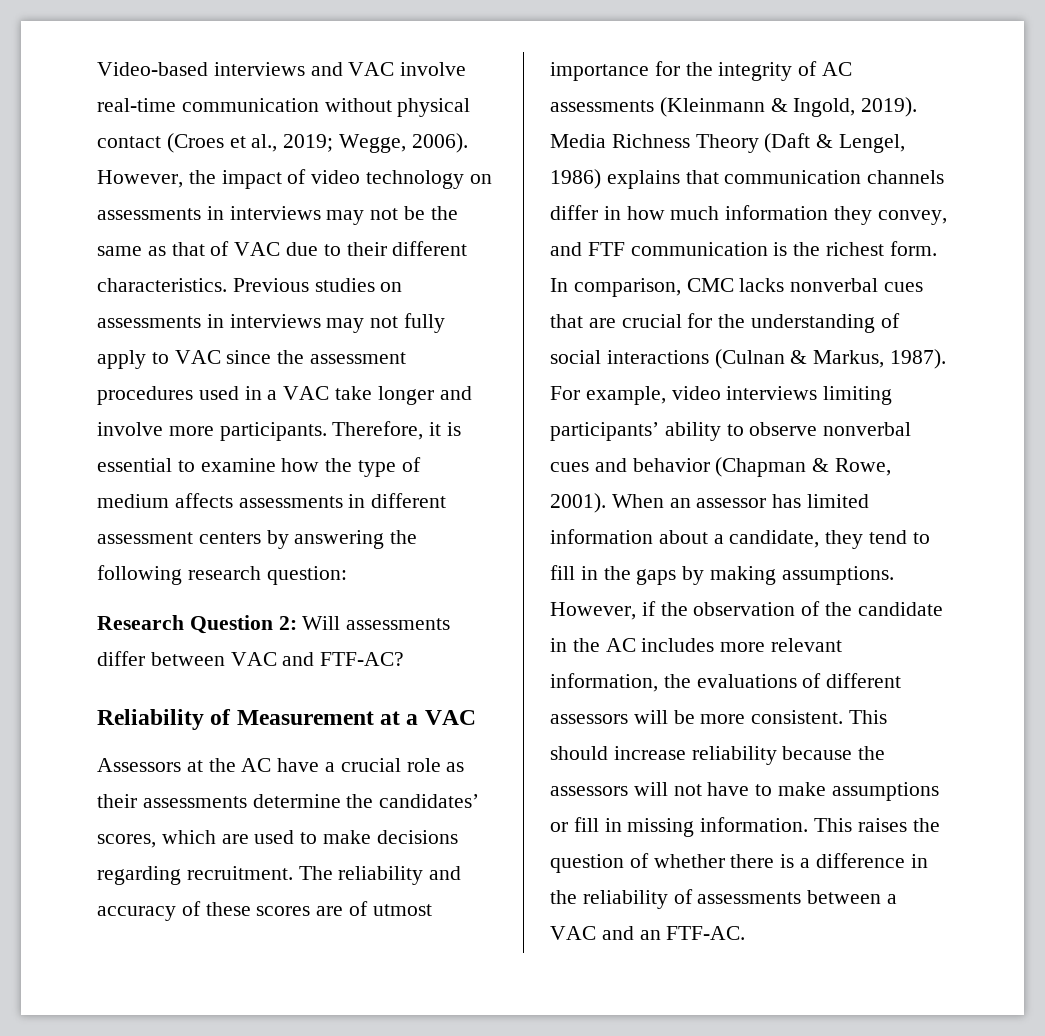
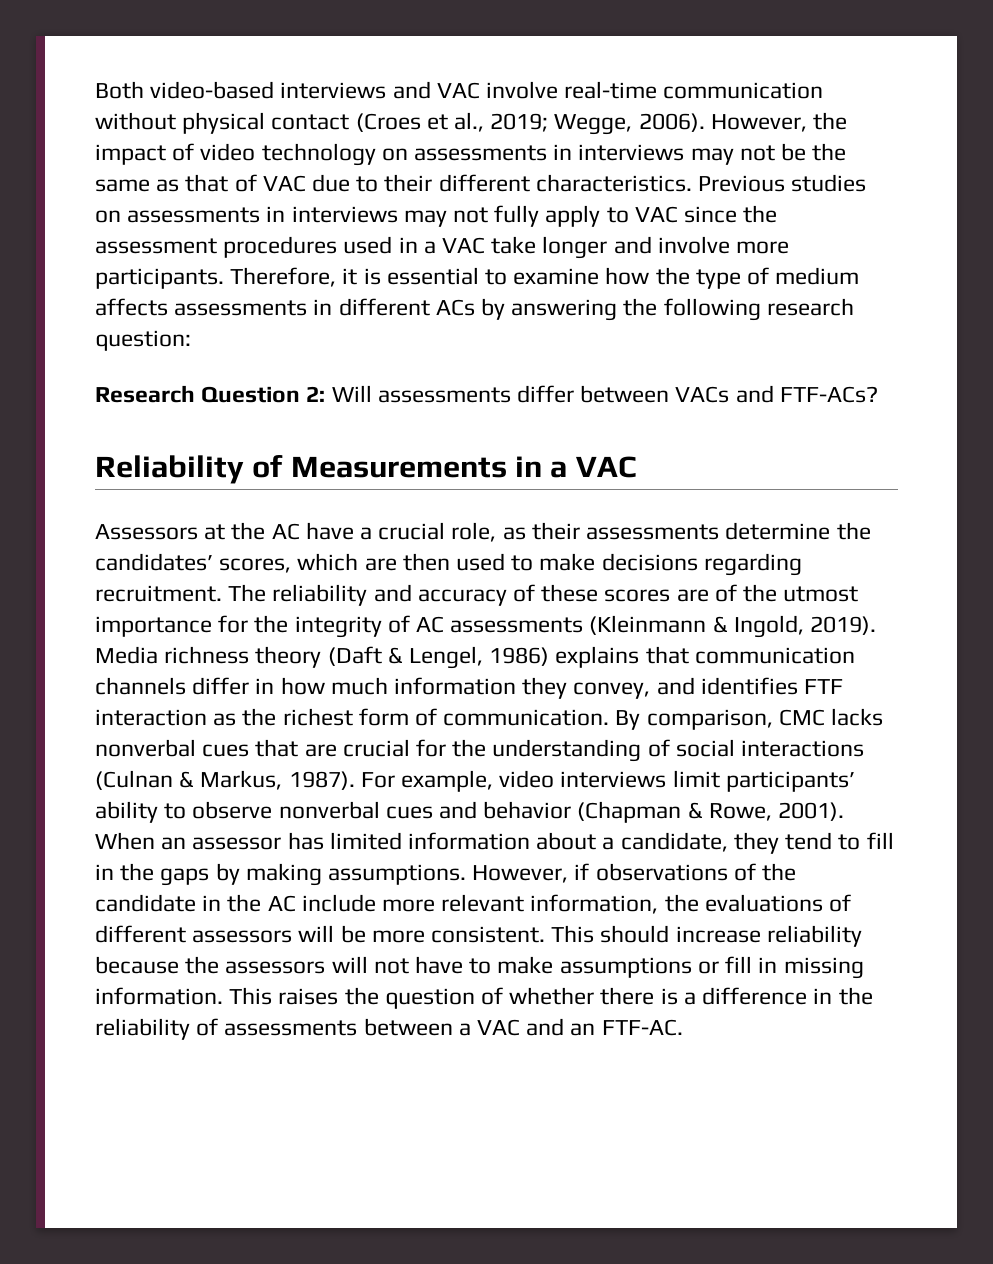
- Video-based interviews and VAC involve real-time communication without physical contact (Croes et al., 2019; Wegge, 2006).
+ Both video-based interviews and VAC involve real-time communication without physical contact (Croes et al., 2019; Wegge, 2006).
- Therefore, it is essential to examine how the type of medium affects assessments in different assessment centers by answering the following research question:
+ Therefore, it is essential to examine how the type of medium affects assessments in different ACs by answering the following research question:
- Research Question 2: Will assessments differ between VAC and FTF-AC?
+ Research Question 2: Will assessments differ between VACs and FTF-ACs?
- Reliability of Measurement at a VAC
+ Reliability of Measurements in a VAC
- Assessors at the AC have a crucial role as their assessments determine the candidates’ scores, which are used to make decisions regarding recruitment.
+ Assessors at the AC have a crucial role, as their assessments determine the candidates’ scores, which are then used to make decisions regarding recruitment.
- The reliability and accuracy of these scores are of utmost importance for the integrity of AC assessments (Kleinmann & Ingold, 2019).
+ The reliability and accuracy of these scores are of the utmost importance for the integrity of AC assessments (Kleinmann & Ingold, 2019).
- Media Richness Theory (Daft & Lengel, 1986) explains that communication channels differ in how much information they convey, and FTF communication is the richest form. In comparison, CMC lacks nonverbal cues that are crucial for the understanding of social interactions (Culnan & Markus, 1987).
+ Media richness theory (Daft & Lengel, 1986) explains that communication channels differ in how much information they convey, and identifies FTF interaction as the richest form of communication. By comparison, CMC lacks nonverbal cues that are crucial for the understanding of social interactions (Culnan & Markus, 1987).
- For example, video interviews limiting participants’ ability to observe nonverbal cues and behavior (Chapman & Rowe, 2001).
+ For example, video interviews limit participants’ ability to observe nonverbal cues and behavior (Chapman & Rowe, 2001).
- However, if the observation of the candidate in the AC includes more relevant information, the evaluations of different assessors will be more consistent.
+ However, if observations of the candidate in the AC include more relevant information, the evaluations of different assessors will be more consistent.

